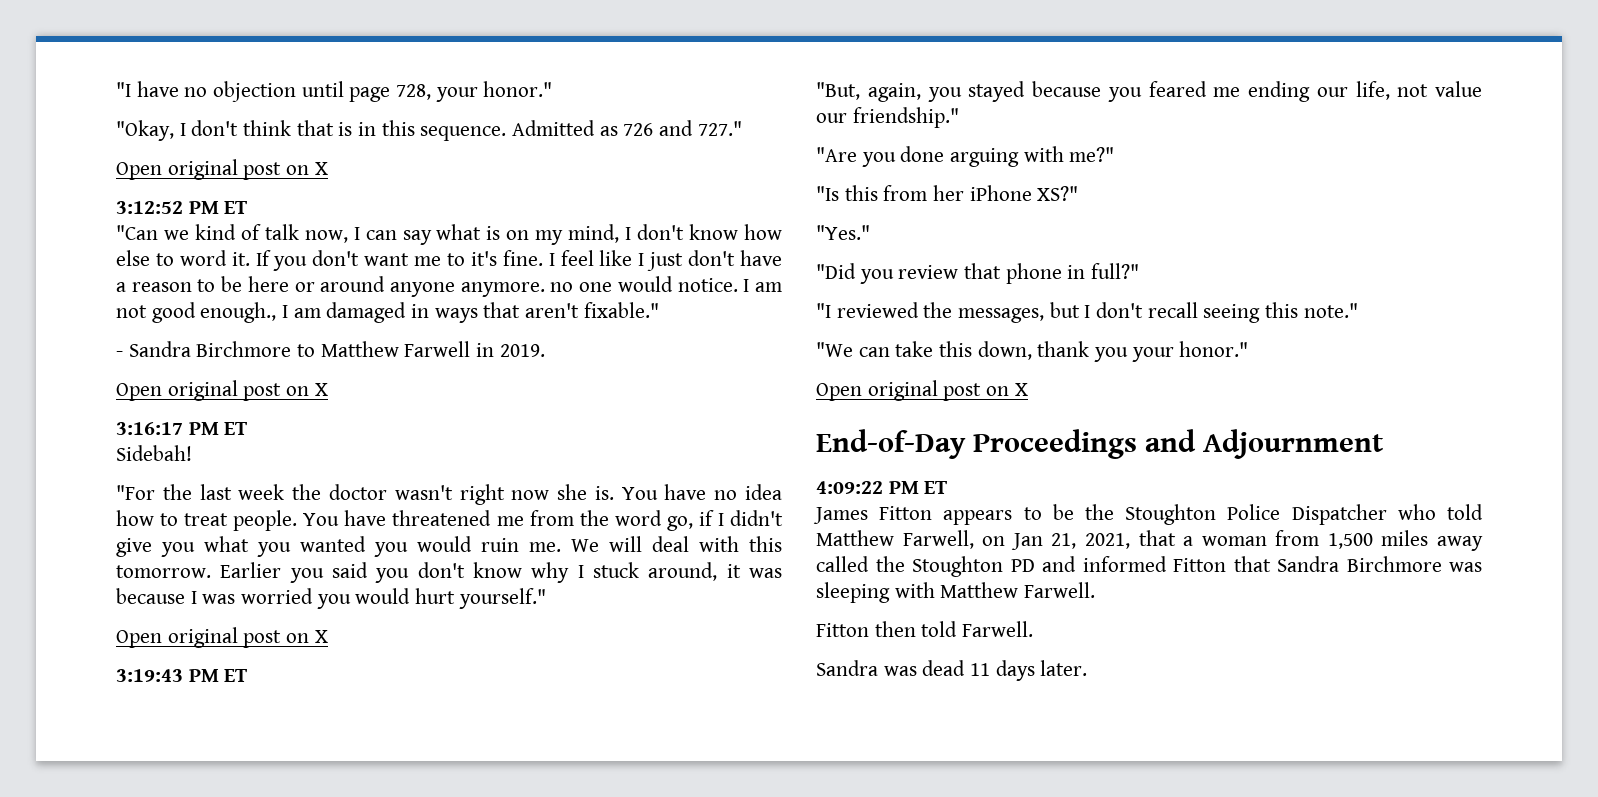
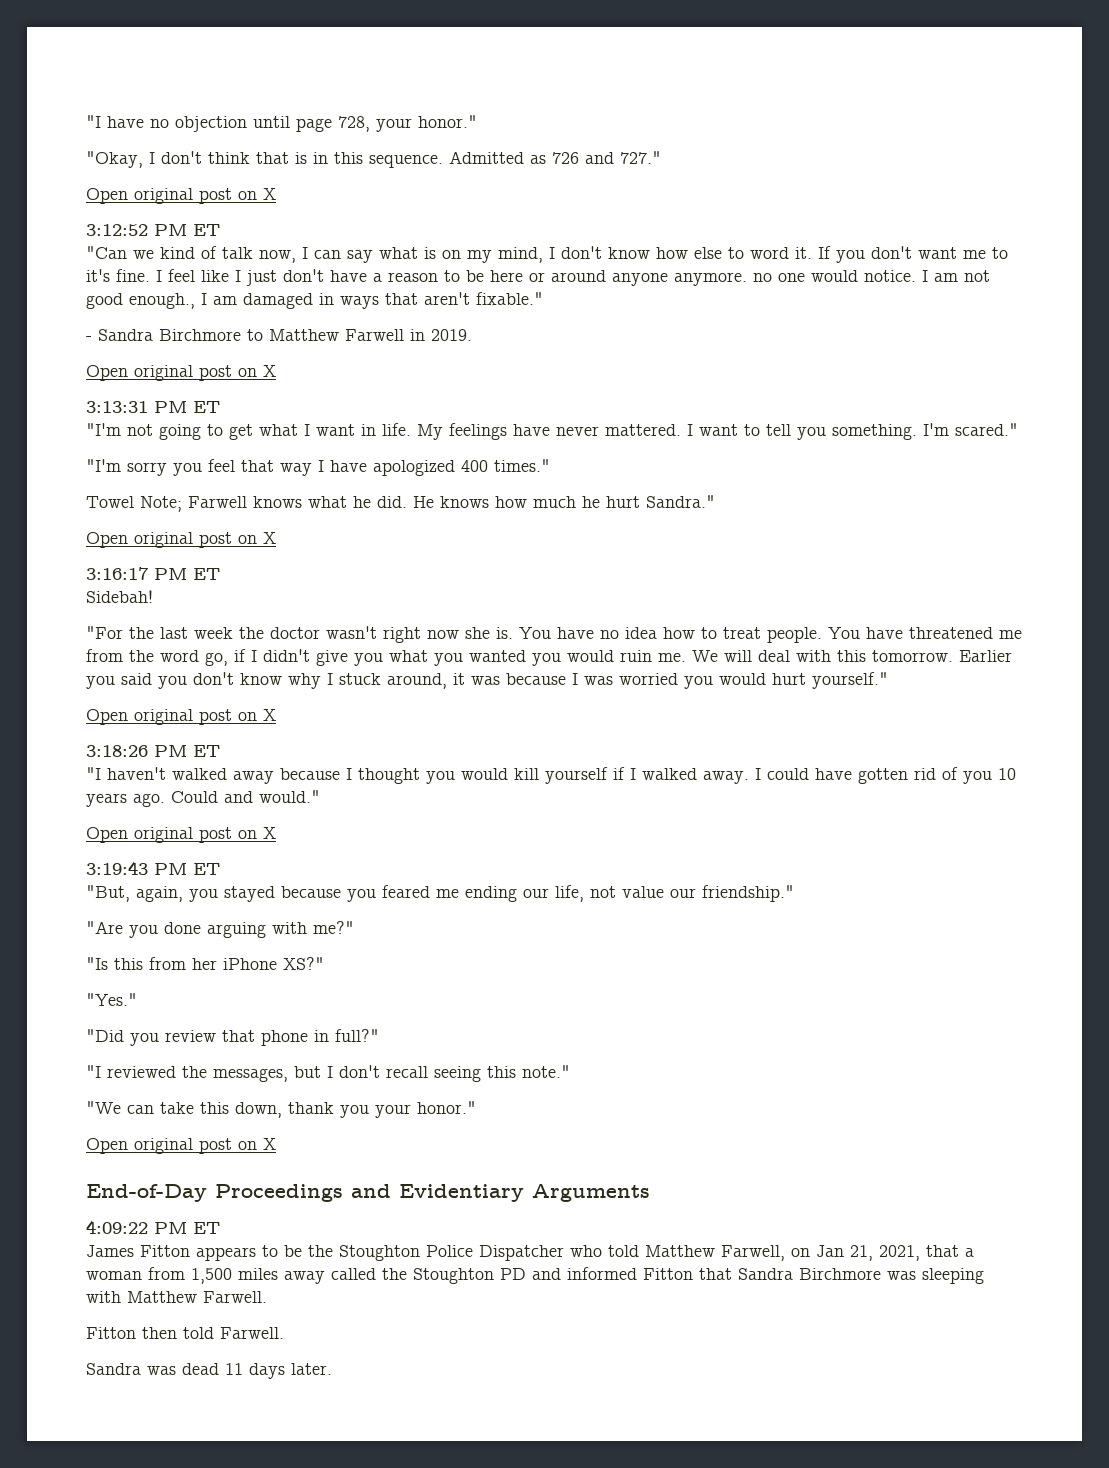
+ 3:13:31 PM ET
+ "I'm not going to get what I want in life. My feelings have never mattered. I want to tell you something. I'm scared."
+ "I'm sorry you feel that way I have apologized 400 times."
+ Towel Note; Farwell knows what he did. He knows how much he hurt Sandra."
+ Open original post on X
+ 3:18:26 PM ET
+ "I haven't walked away because I thought you would kill yourself if I walked away. I could have gotten rid of you 10 years ago. Could and would."
+ Open original post on X
- End-of-Day Proceedings and Adjournment
+ End-of-Day Proceedings and Evidentiary Arguments

